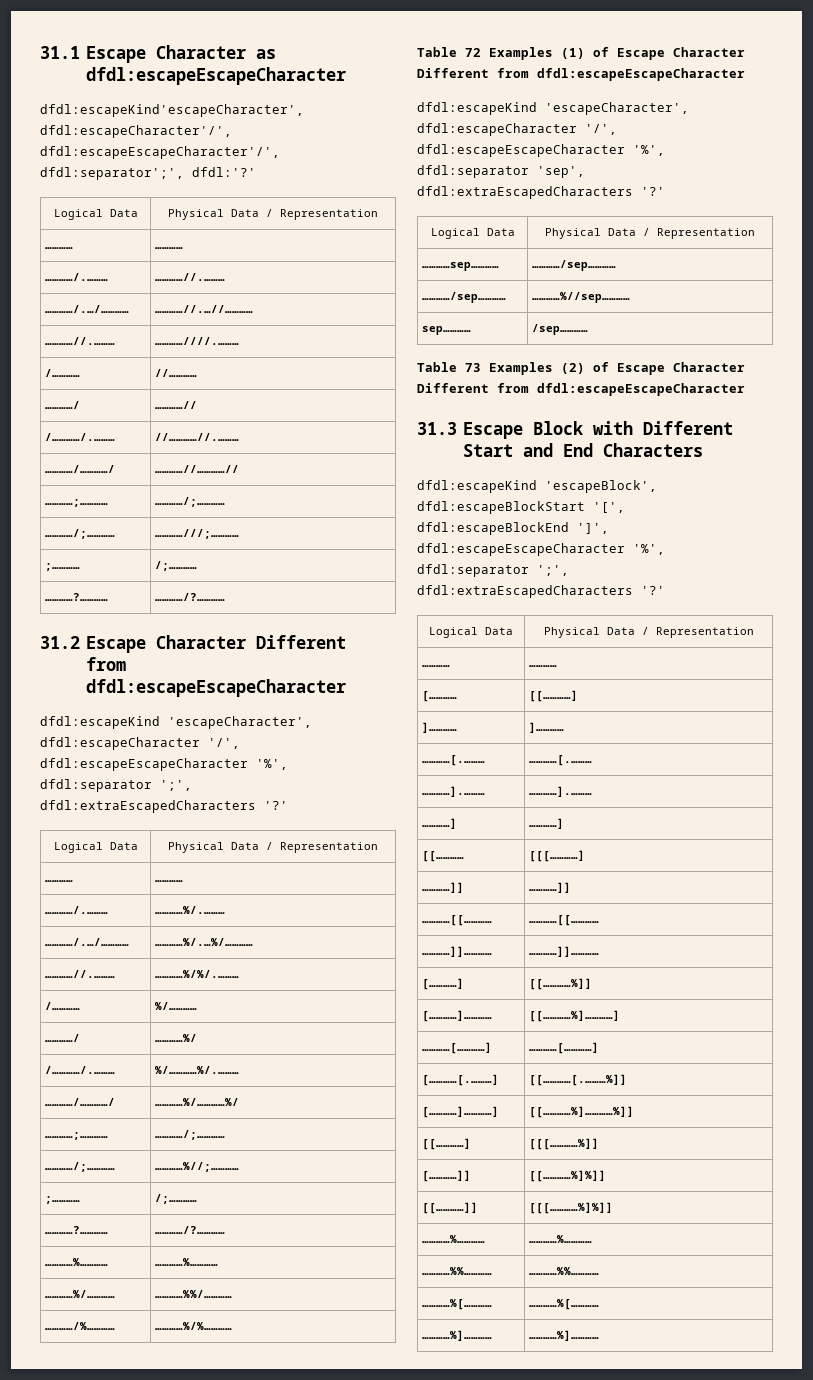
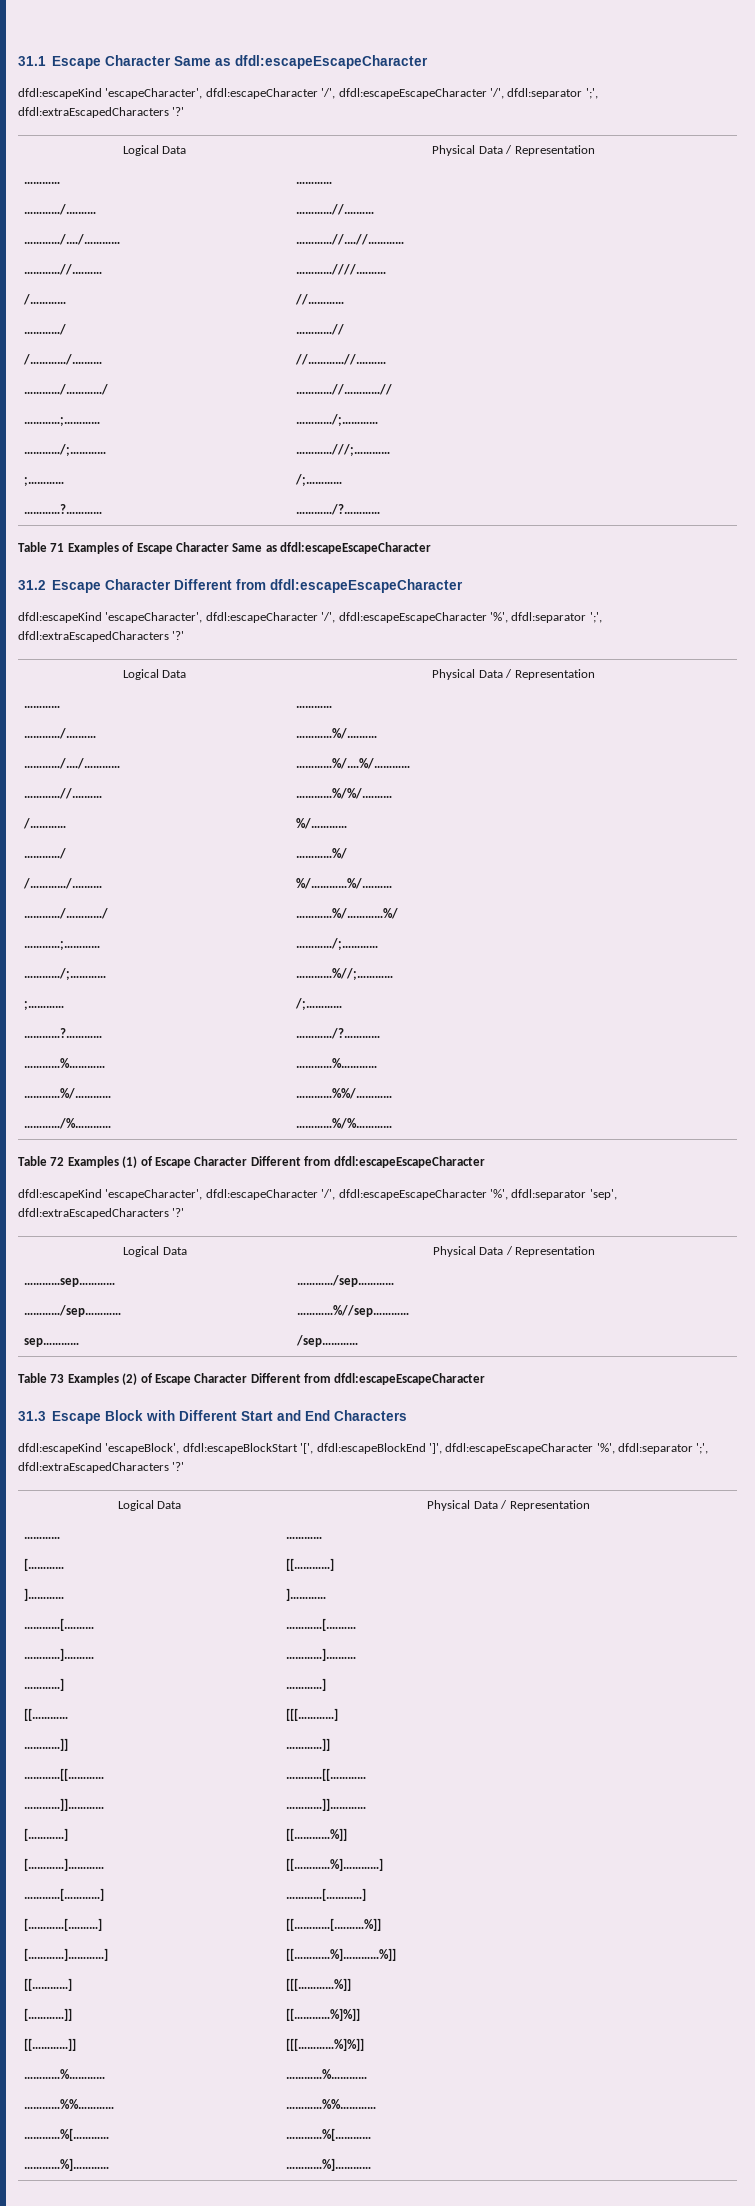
- 31.1 Escape Character as dfdl:escapeEscapeCharacter
- dfdl:escapeKind'escapeCharacter', dfdl:escapeCharacter'/', dfdl:escapeEscapeCharacter'/', dfdl:separator';', dfdl:'?'
+ 31.1 Escape Character Same as dfdl:escapeEscapeCharacter
+ dfdl:escapeKind 'escapeCharacter', dfdl:escapeCharacter '/', dfdl:escapeEscapeCharacter '/', dfdl:separator ';', dfdl:extraEscapedCharacters '?'
+ Table 71 Examples of Escape Character Same as dfdl:escapeEscapeCharacter

